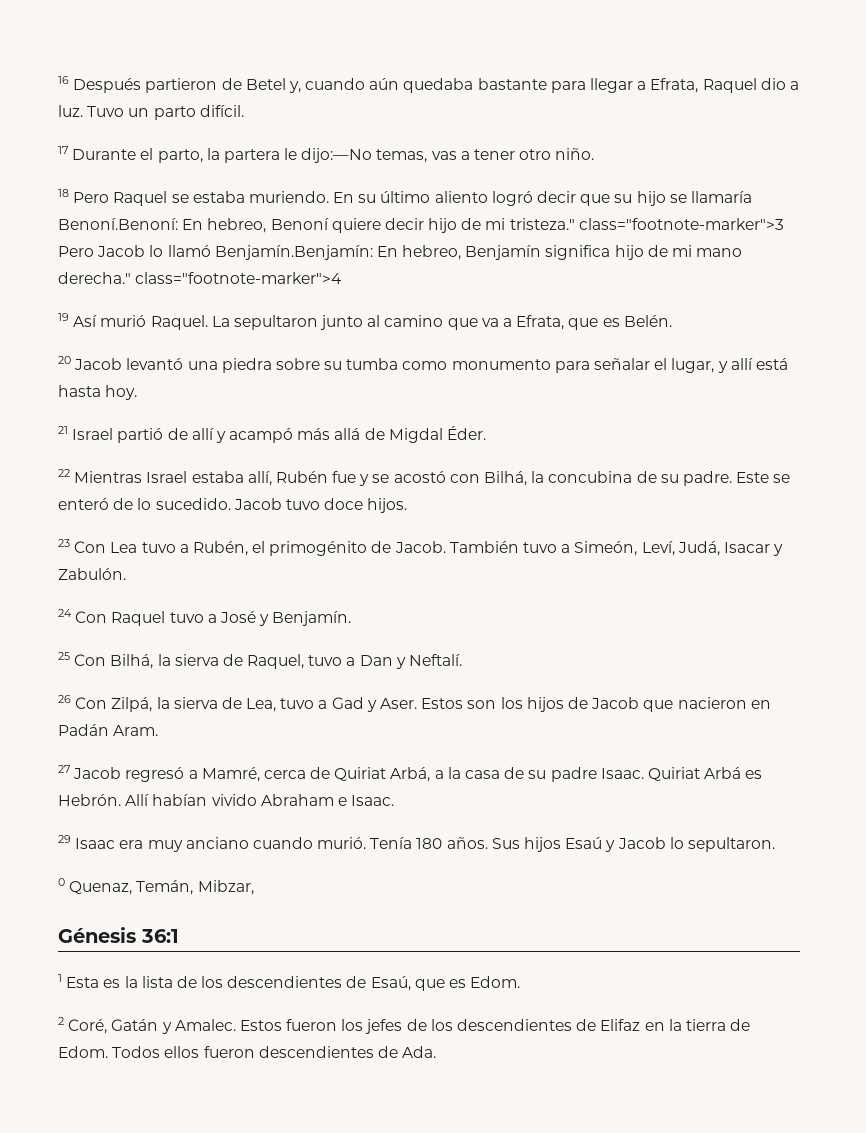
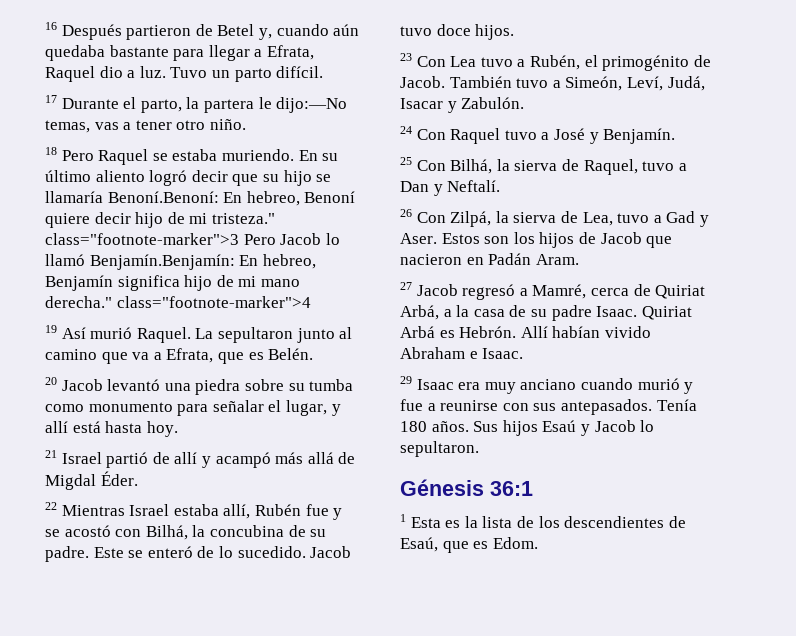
- 29 Isaac era muy anciano cuando murió.
+ 29 Isaac era muy anciano cuando murió y fue a reunirse con sus antepasados.
- 0 Quenaz, Temán, Mibzar,
- 2 Coré, Gatán y Amalec. Estos fueron los jefes de los descendientes de Elifaz en la tierra de Edom. Todos ellos fueron descendientes de Ada.

